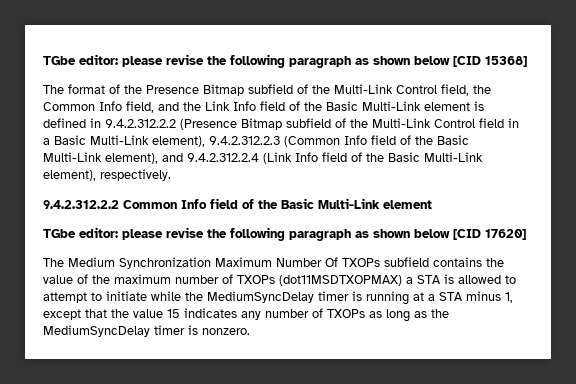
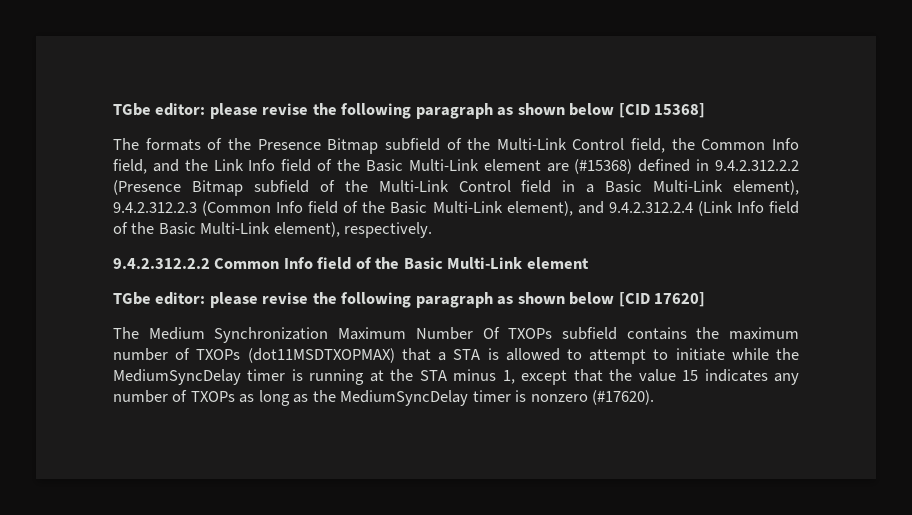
- The format of the Presence Bitmap subfield of the Multi-Link Control field, the Common Info field, and the Link Info field of the Basic Multi-Link element is defined in 9.4.2.312.2.2 (Presence Bitmap subfield of the Multi-Link Control field in a Basic Multi-Link element), 9.4.2.312.2.3 (Common Info field of the Basic Multi-Link element), and 9.4.2.312.2.4 (Link Info field of the Basic Multi-Link element), respectively.
+ The formats of the Presence Bitmap subfield of the Multi-Link Control field, the Common Info field, and the Link Info field of the Basic Multi-Link element are (#15368) defined in 9.4.2.312.2.2 (Presence Bitmap subfield of the Multi-Link Control field in a Basic Multi-Link element), 9.4.2.312.2.3 (Common Info field of the Basic Multi-Link element), and 9.4.2.312.2.4 (Link Info field of the Basic Multi-Link element), respectively.
- The Medium Synchronization Maximum Number Of TXOPs subfield contains the value of the maximum number of TXOPs (dot11MSDTXOPMAX) a STA is allowed to attempt to initiate while the MediumSyncDelay timer is running at a STA minus 1, except that the value 15 indicates any number of TXOPs as long as the MediumSyncDelay timer is nonzero.
+ The Medium Synchronization Maximum Number Of TXOPs subfield contains the maximum number of TXOPs (dot11MSDTXOPMAX) that a STA is allowed to attempt to initiate while the MediumSyncDelay timer is running at the STA minus 1, except that the value 15 indicates any number of TXOPs as long as the MediumSyncDelay timer is nonzero (#17620).

